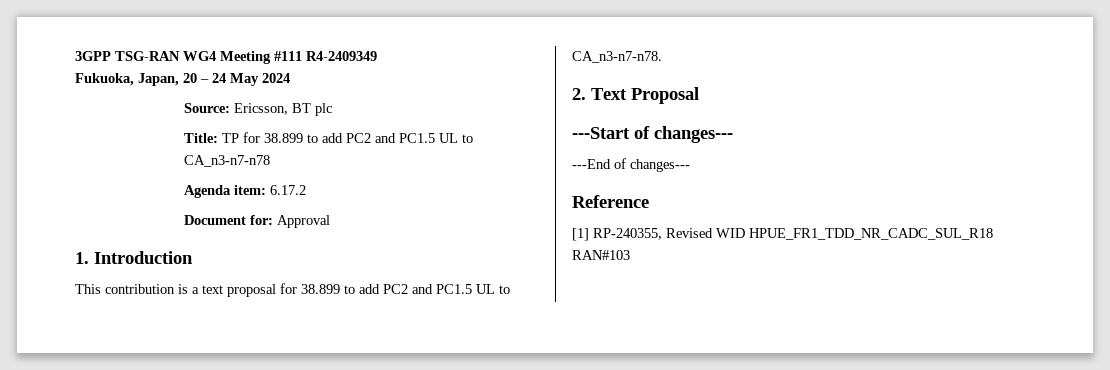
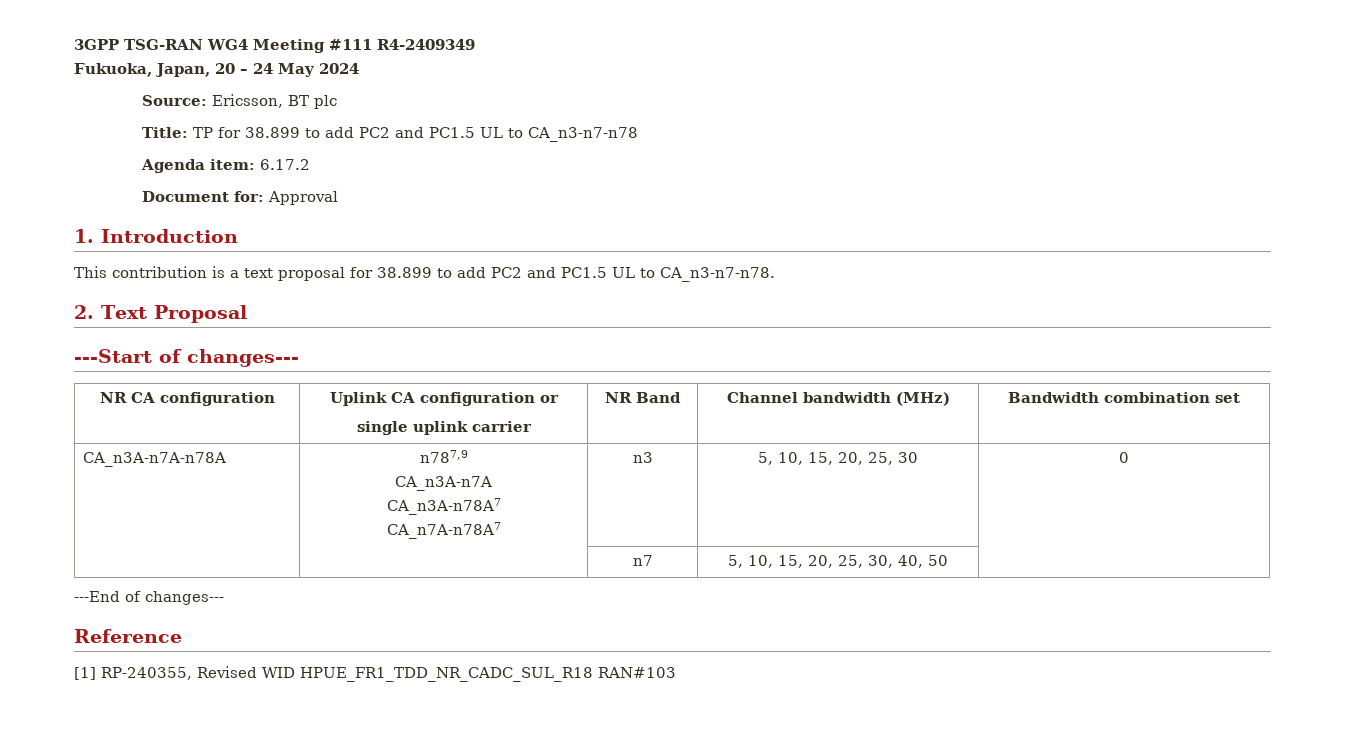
+ NR CA configuration | Uplink CA configuration or
+ single uplink carrier | NR Band | Channel bandwidth (MHz) | Bandwidth combination set
+ CA_n3A-n7A-n78A | n787,9
+ CA_n3A-n7A
+ CA_n3A-n78A7
+ CA_n7A-n78A7 | n3 | 5, 10, 15, 20, 25, 30 | 0
+ | | n7 | 5, 10, 15, 20, 25, 30, 40, 50 |

